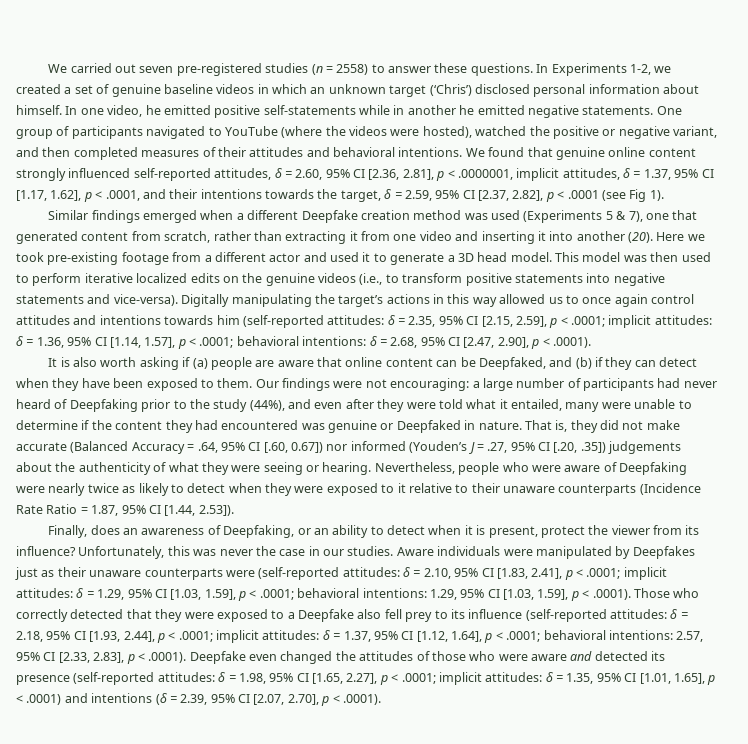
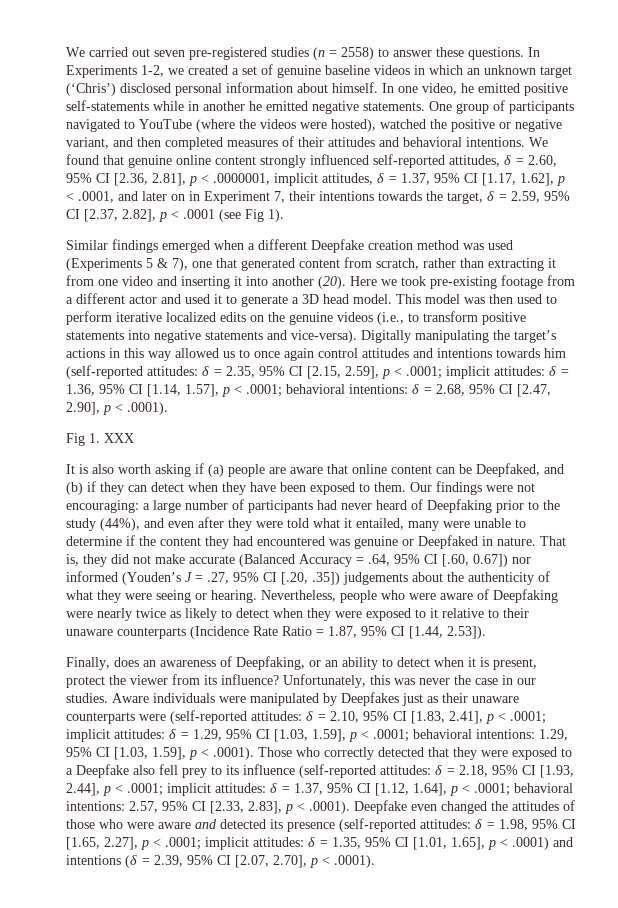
- We found that genuine online content strongly influenced self-reported attitudes, δ = 2.60, 95% CI [2.36, 2.81], p < .0000001, implicit attitudes, δ = 1.37, 95% CI [1.17, 1.62], p < .0001, and their intentions towards the target, δ = 2.59, 95% CI [2.37, 2.82], p < .0001 (see Fig 1).
+ We found that genuine online content strongly influenced self-reported attitudes, δ = 2.60, 95% CI [2.36, 2.81], p < .0000001, implicit attitudes, δ = 1.37, 95% CI [1.17, 1.62], p < .0001, and later on in Experiment 7, their intentions towards the target, δ = 2.59, 95% CI [2.37, 2.82], p < .0001 (see Fig 1).
+ Fig 1. XXX

